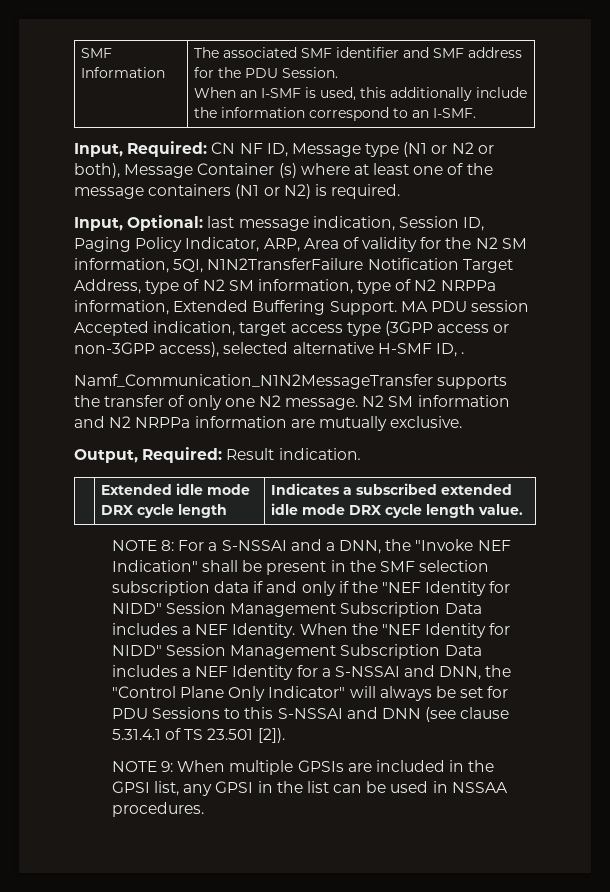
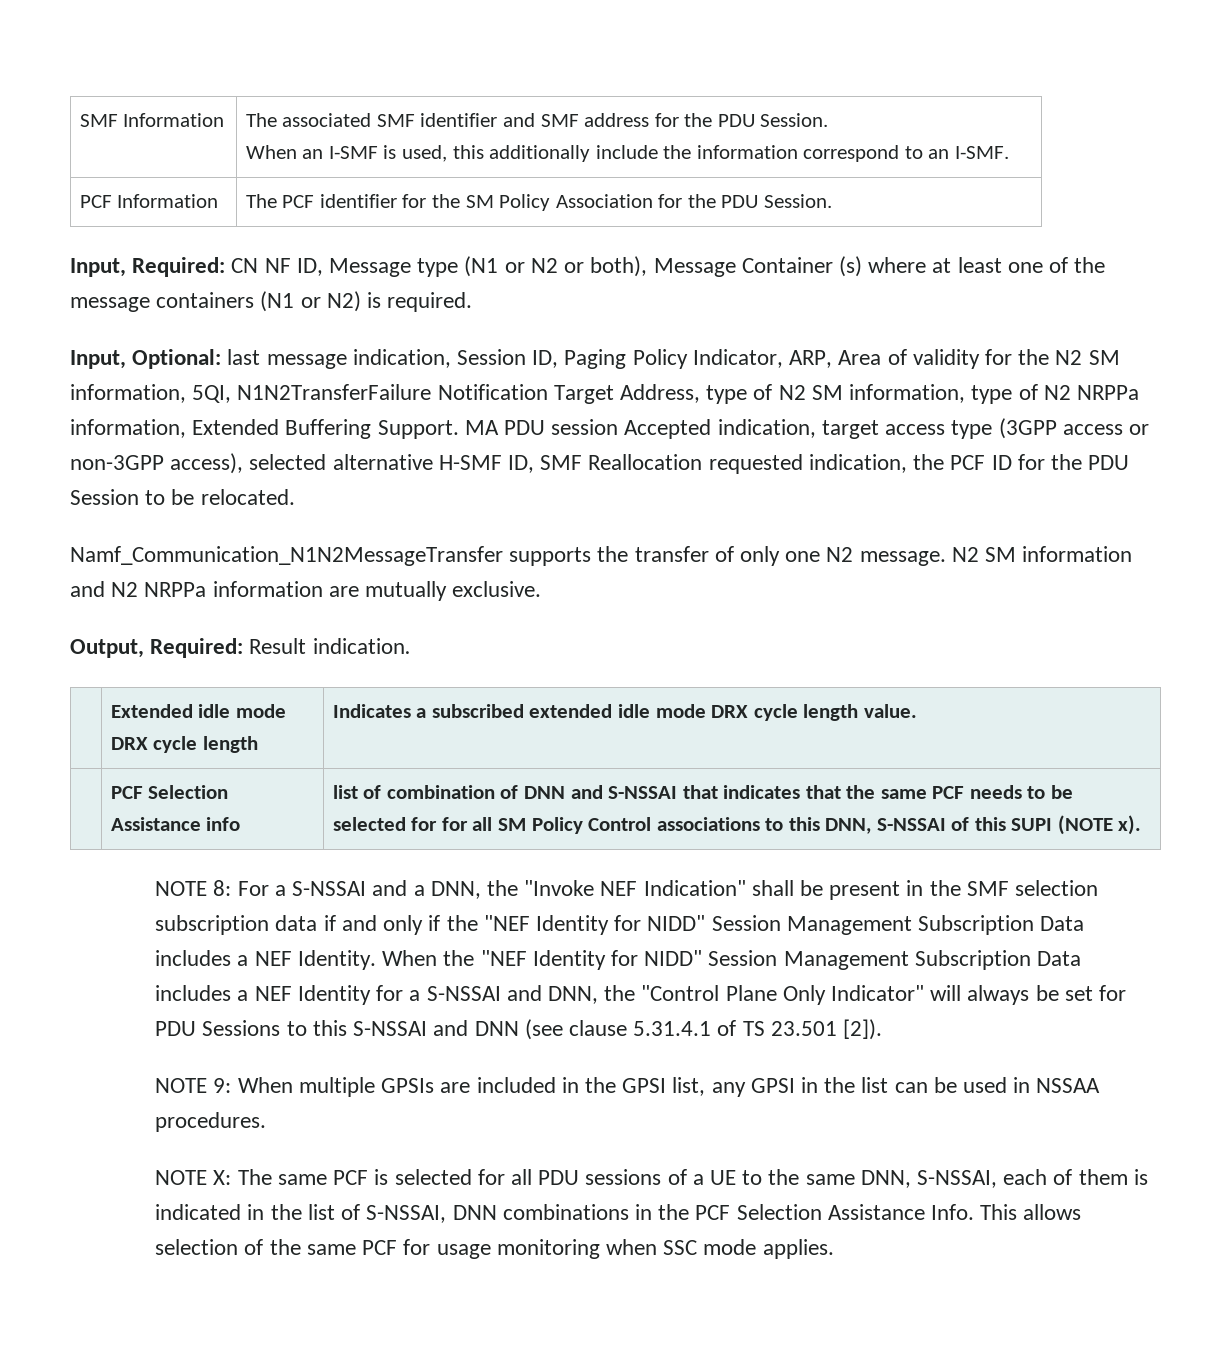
+ PCF Information | The PCF identifier for the SM Policy Association for the PDU Session.
- MA PDU session Accepted indication, target access type (3GPP access or non-3GPP access), selected alternative H-SMF ID, .
+ MA PDU session Accepted indication, target access type (3GPP access or non-3GPP access), selected alternative H-SMF ID, SMF Reallocation requested indication, the PCF ID for the PDU Session to be relocated.
+ | PCF Selection Assistance info | list of combination of DNN and S-NSSAI that indicates that the same PCF needs to be selected for for all SM Policy Control associations to this DNN, S-NSSAI of this SUPI (NOTE x).
+ NOTE X: The same PCF is selected for all PDU sessions of a UE to the same DNN, S-NSSAI, each of them is indicated in the list of S-NSSAI, DNN combinations in the PCF Selection Assistance Info. This allows selection of the same PCF for usage monitoring when SSC mode applies.

